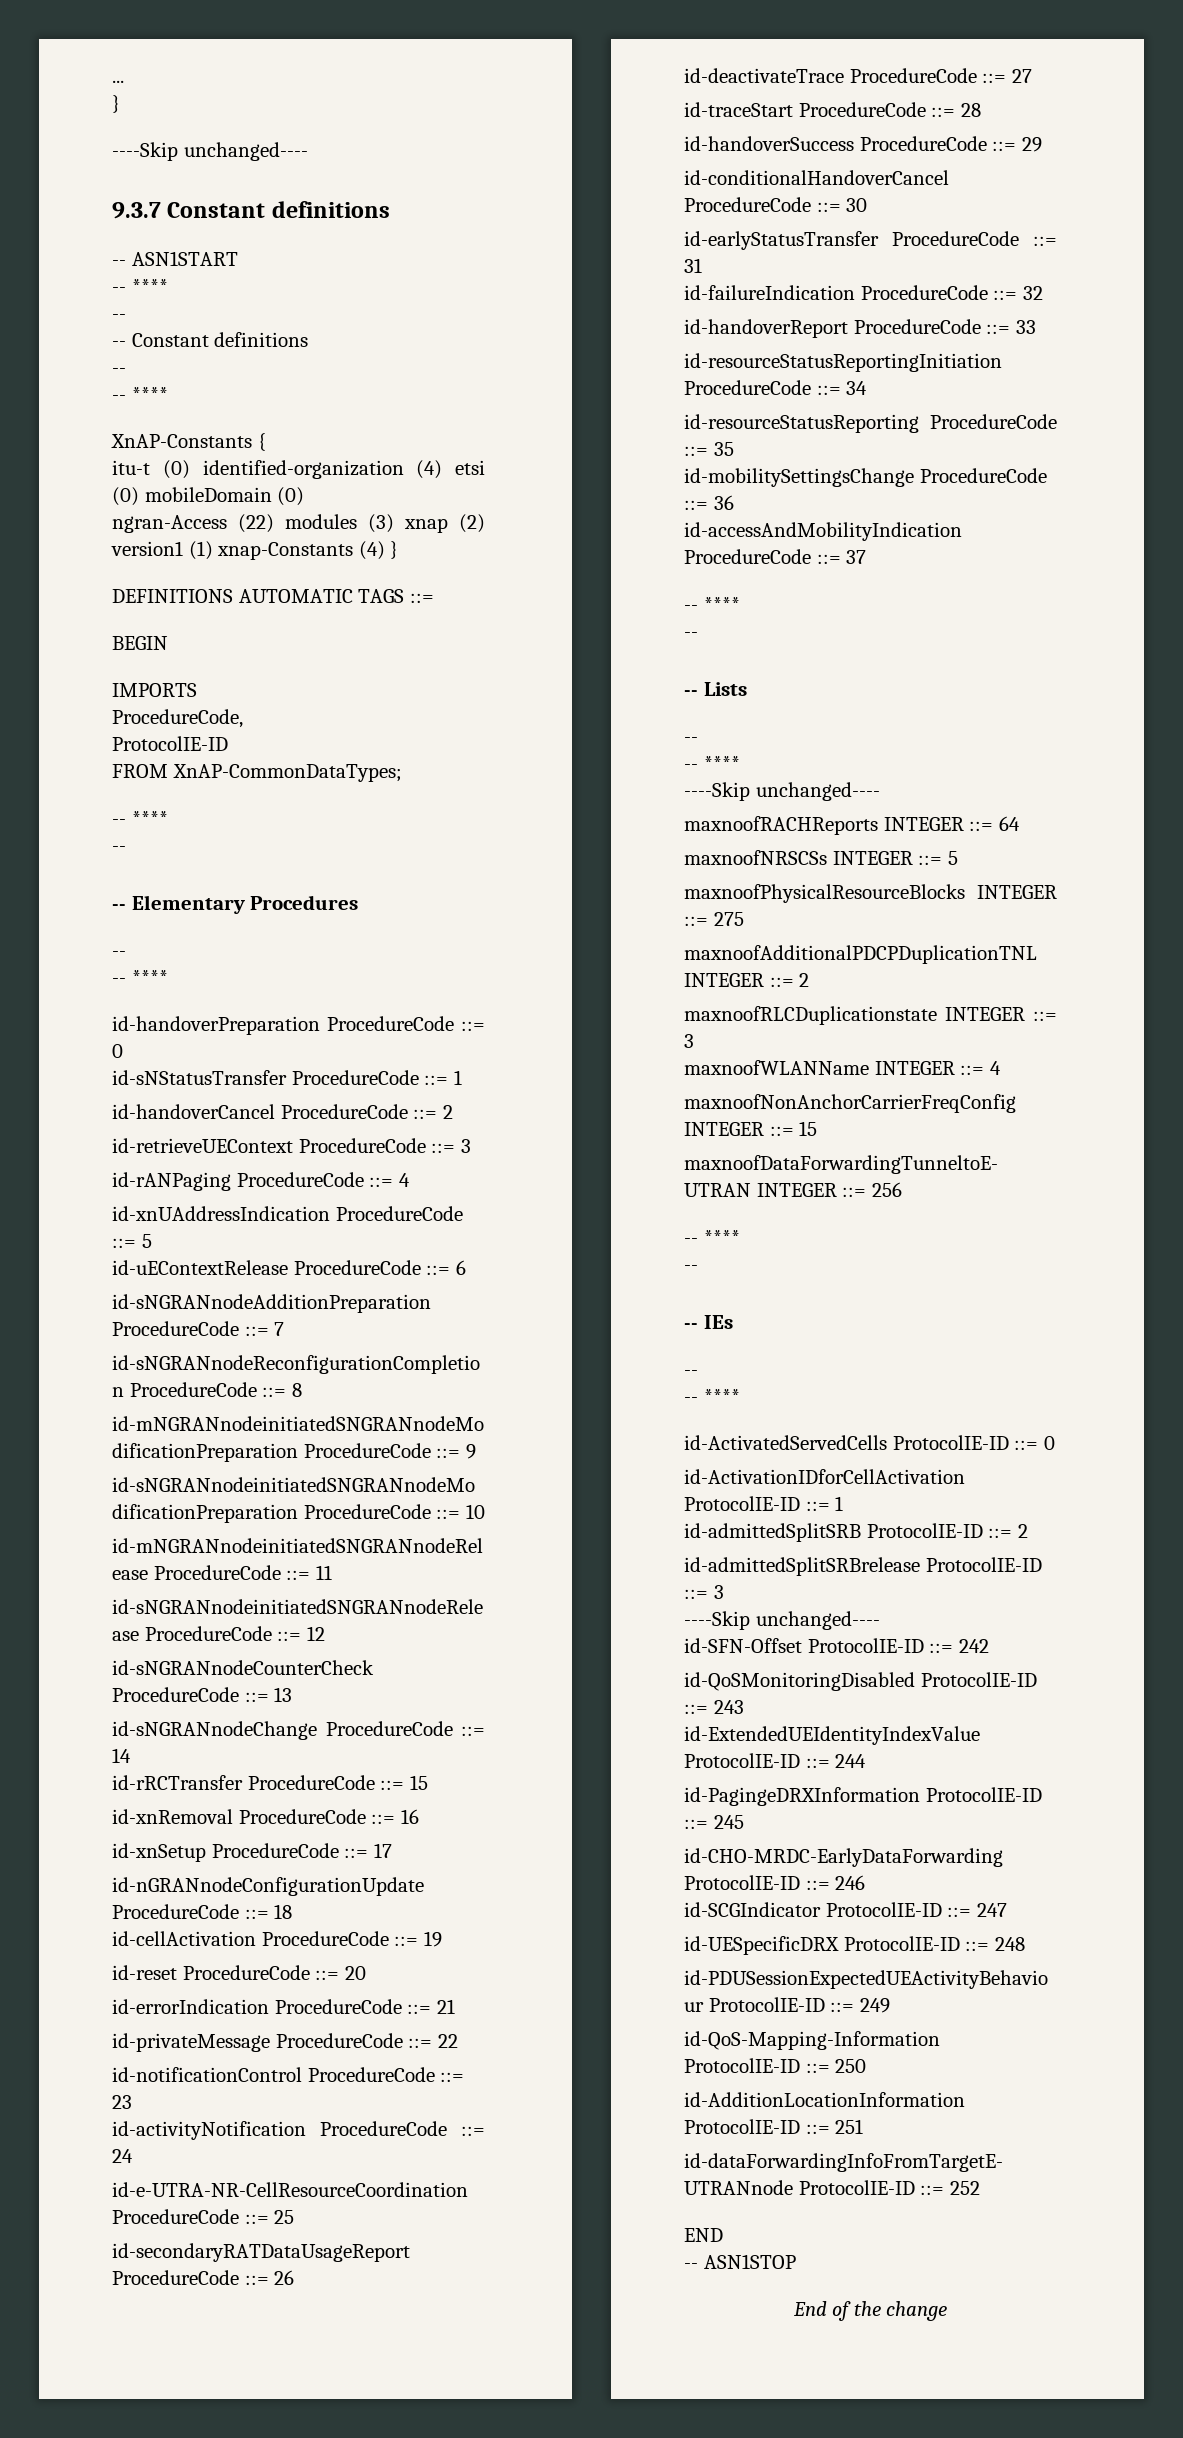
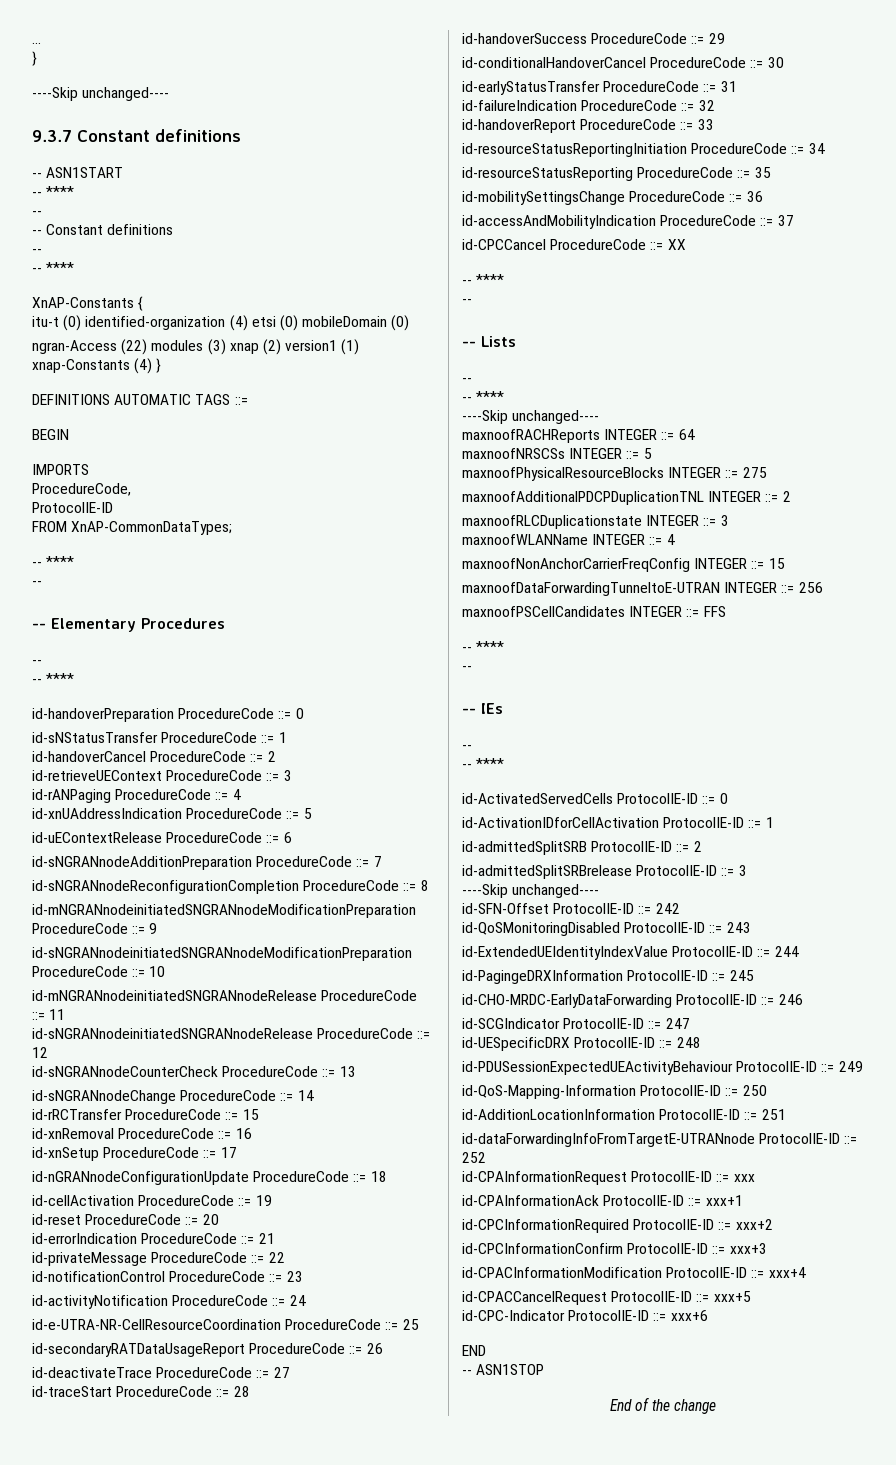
+ id-CPCCancel ProcedureCode ::= XX
+ maxnoofPSCellCandidates INTEGER ::= FFS
+ id-CPAInformationRequest ProtocolIE-ID ::= xxx
+ id-CPAInformationAck ProtocolIE-ID ::= xxx+1
+ id-CPCInformationRequired ProtocolIE-ID ::= xxx+2
+ id-CPCInformationConfirm ProtocolIE-ID ::= xxx+3
+ id-CPACInformationModification ProtocolIE-ID ::= xxx+4
+ id-CPACCancelRequest ProtocolIE-ID ::= xxx+5
+ id-CPC-Indicator ProtocolIE-ID ::= xxx+6

